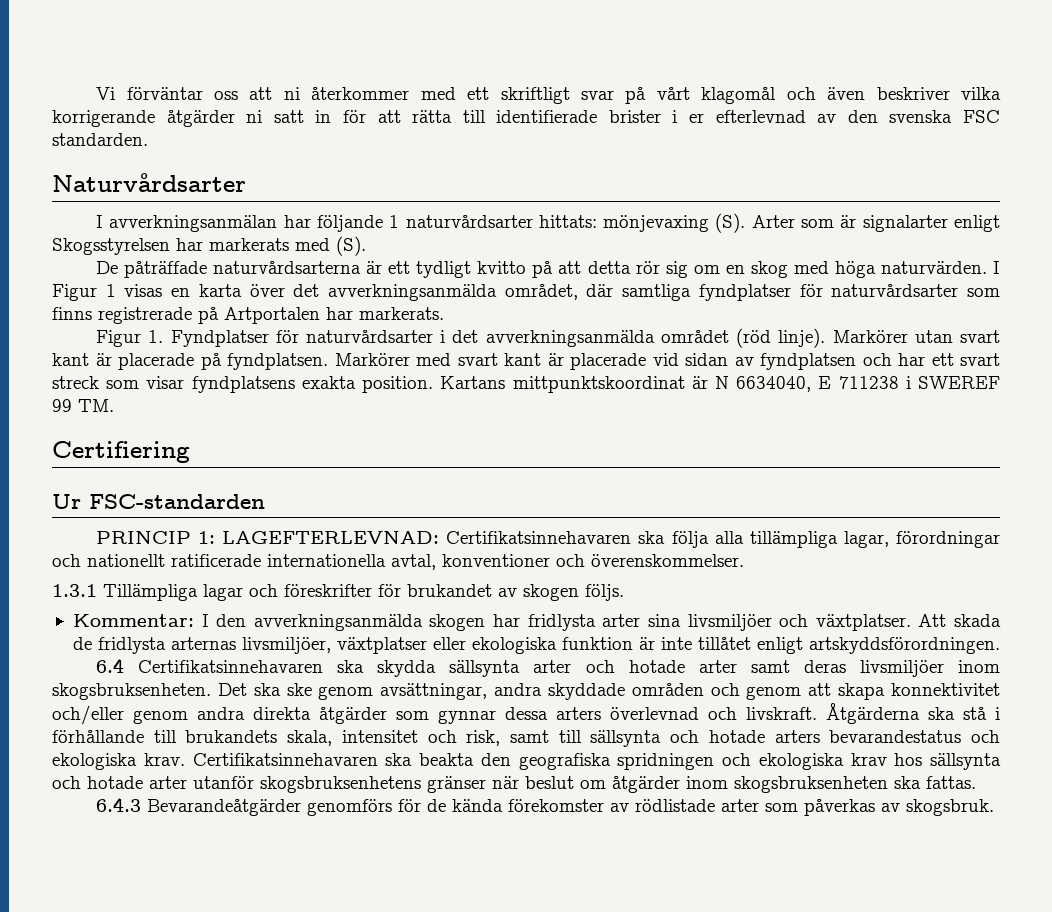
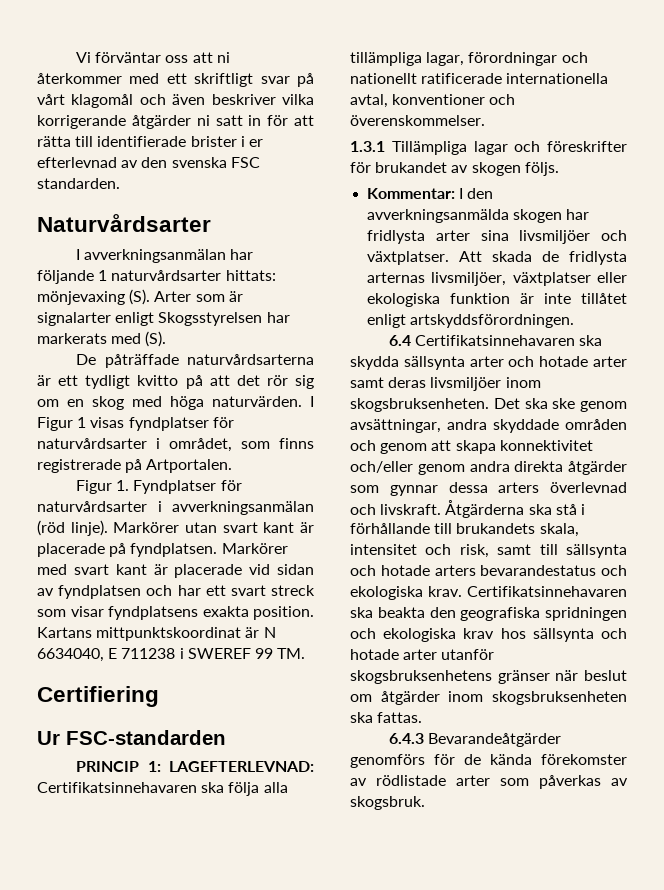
- De påträffade naturvårdsarterna är ett tydligt kvitto på att detta rör sig om en skog med höga naturvärden.
+ De påträffade naturvårdsarterna är ett tydligt kvitto på att det rör sig om en skog med höga naturvärden.
- I Figur 1 visas en karta över det avverkningsanmälda området, där samtliga fyndplatser för naturvårdsarter som finns registrerade på Artportalen har markerats.
+ I Figur 1 visas fyndplatser för naturvårdsarter i området, som finns registrerade på Artportalen.
- Figur 1. Fyndplatser för naturvårdsarter i det avverkningsanmälda området (röd linje).
+ Figur 1. Fyndplatser för naturvårdsarter i avverkningsanmälan (röd linje).

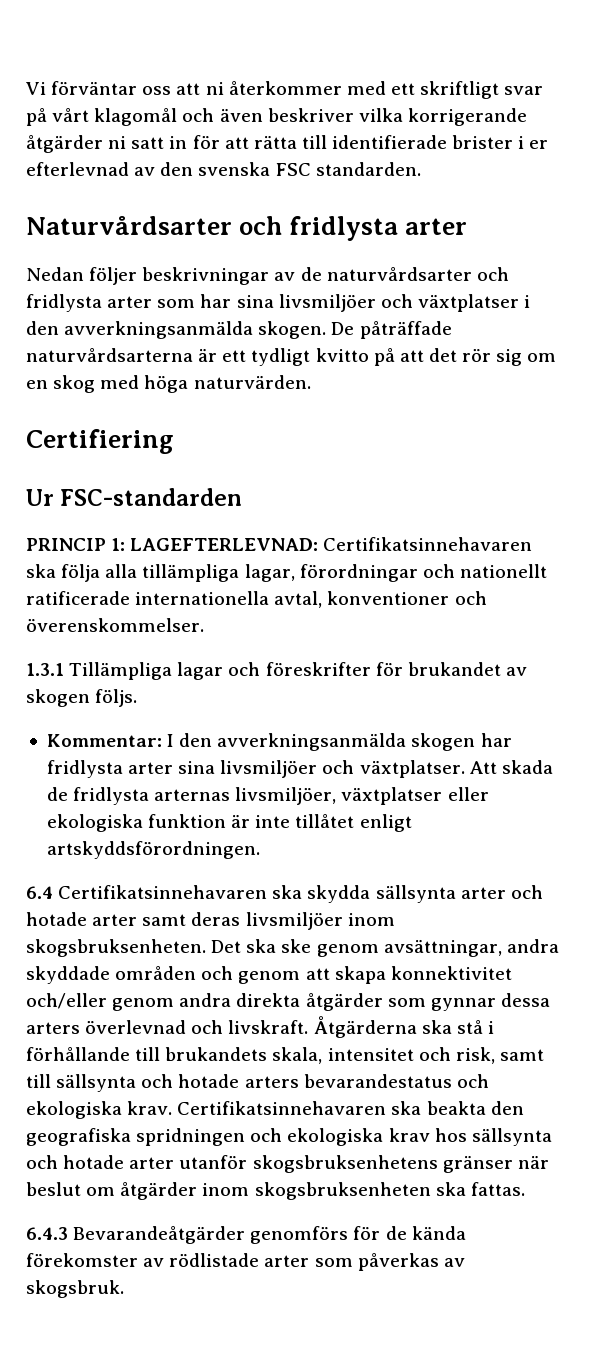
- Naturvårdsarter
- I avverkningsanmälan har följande 1 naturvårdsarter hittats: mönjevaxing (S). Arter som är signalarter enligt Skogsstyrelsen har markerats med (S).
- De påträffade naturvårdsarterna är ett tydligt kvitto på att det rör sig om en skog med höga naturvärden. I Figur 1 visas fyndplatser för naturvårdsarter i området, som finns registrerade på Artportalen.
- Figur 1. Fyndplatser för naturvårdsarter i avverkningsanmälan (röd linje). Markörer utan svart kant är placerade på fyndplatsen. Markörer med svart kant är placerade vid sidan av fyndplatsen och har ett svart streck som visar fyndplatsens exakta position. Kartans mittpunktskoordinat är N 6634040, E 711238 i SWEREF 99 TM.
+ Naturvårdsarter och fridlysta arter
+ Nedan följer beskrivningar av de naturvårdsarter och fridlysta arter som har sina livsmiljöer och växtplatser i den avverkningsanmälda skogen. De påträffade naturvårdsarterna är ett tydligt kvitto på att det rör sig om en skog med höga naturvärden.

